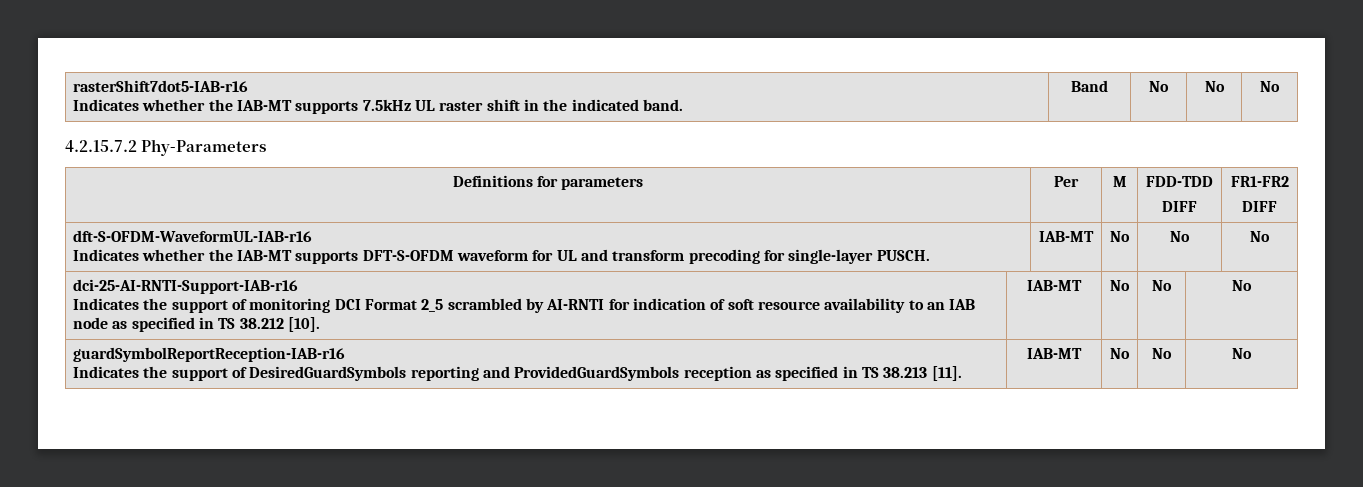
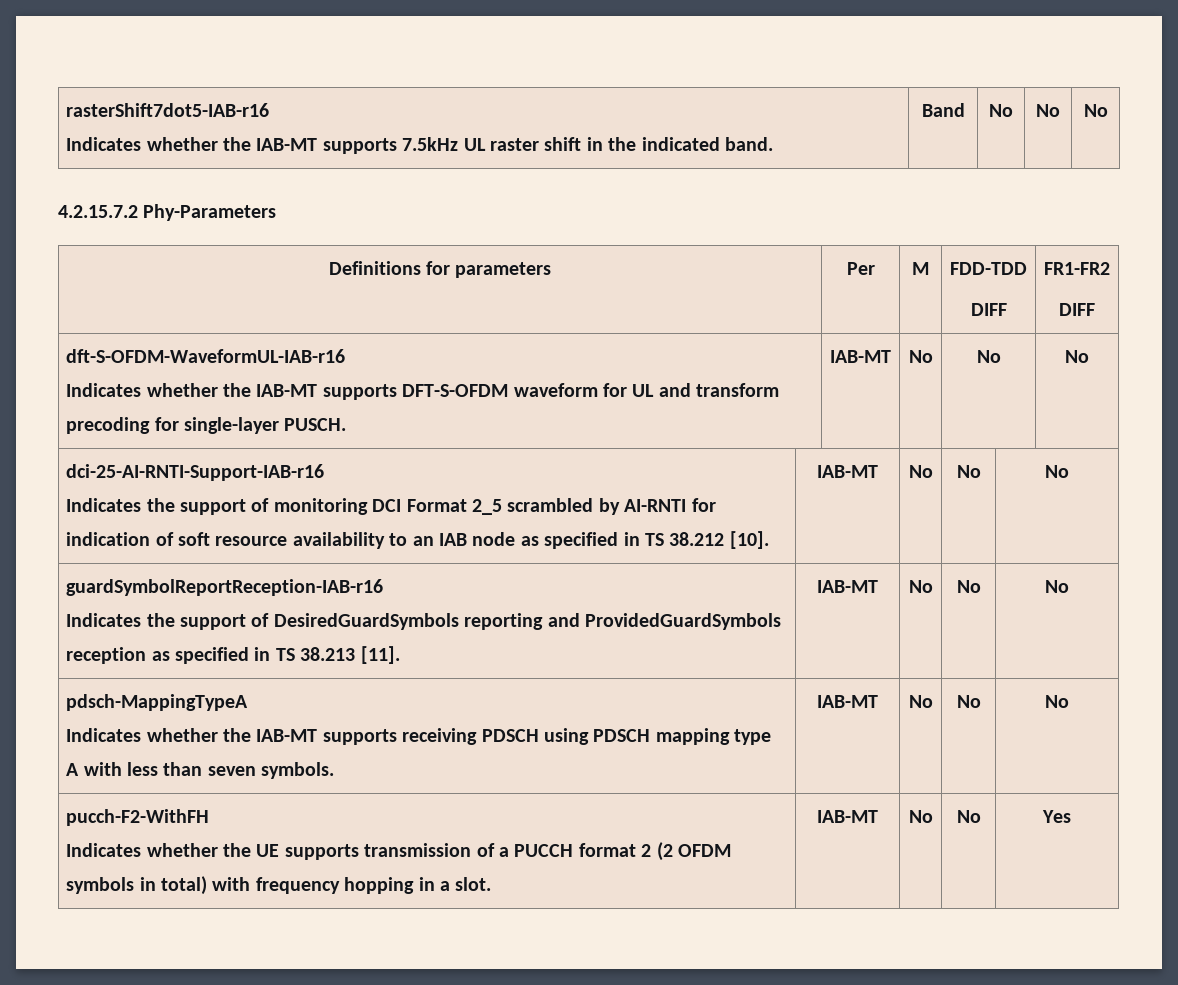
+ pdsch-MappingTypeA
+ Indicates whether the IAB-MT supports receiving PDSCH using PDSCH mapping type A with less than seven symbols. | IAB-MT | No | No | No
+ pucch-F2-WithFH
+ Indicates whether the UE supports transmission of a PUCCH format 2 (2 OFDM symbols in total) with frequency hopping in a slot. | IAB-MT | No | No | Yes

